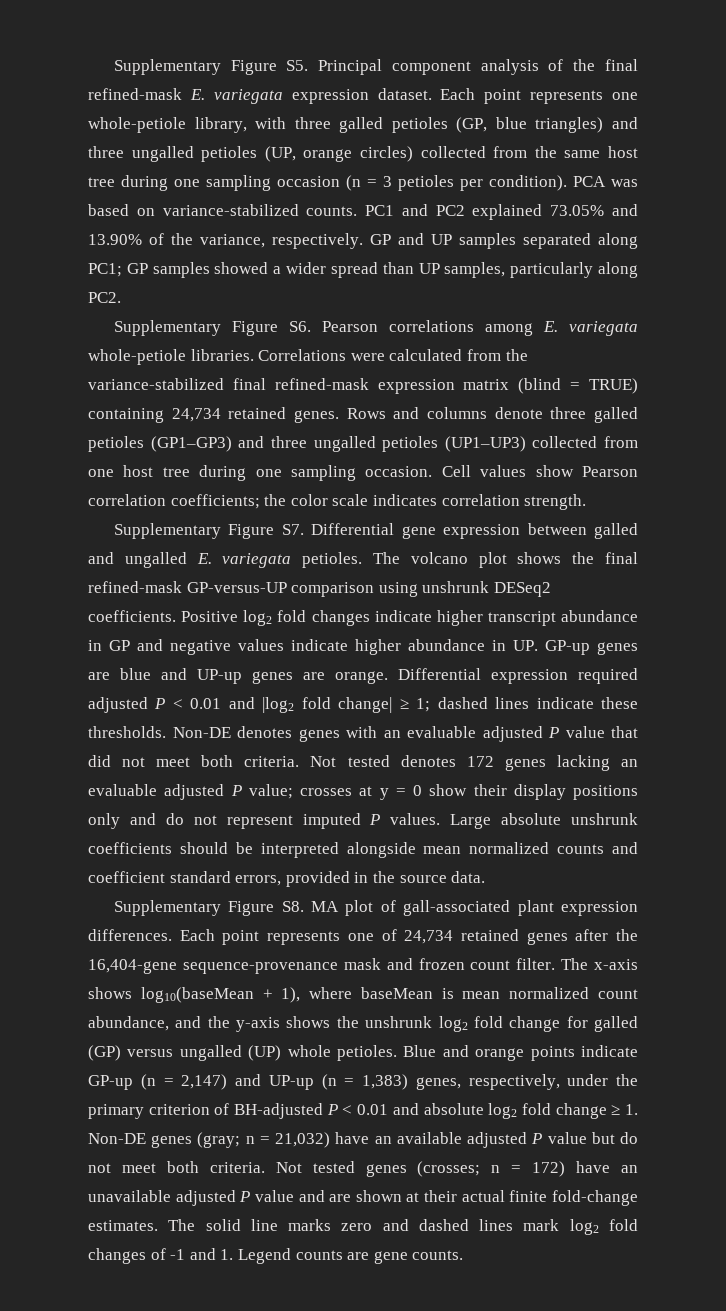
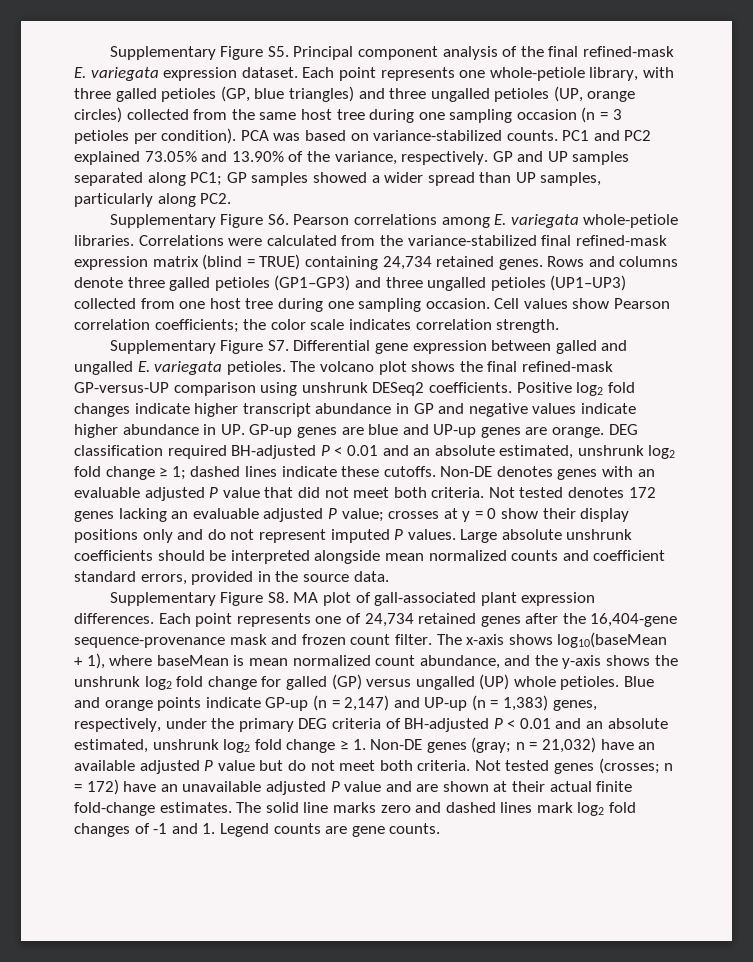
- Differential expression required adjusted P < 0.01 and |log2 fold change| ≥ 1; dashed lines indicate these thresholds.
+ DEG classification required BH-adjusted P < 0.01 and an absolute estimated, unshrunk log2 fold change ≥ 1; dashed lines indicate these cutoffs.
- Blue and orange points indicate GP-up (n = 2,147) and UP-up (n = 1,383) genes, respectively, under the primary criterion of BH-adjusted P < 0.01 and absolute log2 fold change ≥ 1. Non-DE genes (gray; n = 21,032) have an available adjusted P value but do not meet both criteria.
+ Blue and orange points indicate GP-up (n = 2,147) and UP-up (n = 1,383) genes, respectively, under the primary DEG criteria of BH-adjusted P < 0.01 and an absolute estimated, unshrunk log2 fold change ≥ 1. Non-DE genes (gray; n = 21,032) have an available adjusted P value but do not meet both criteria.

